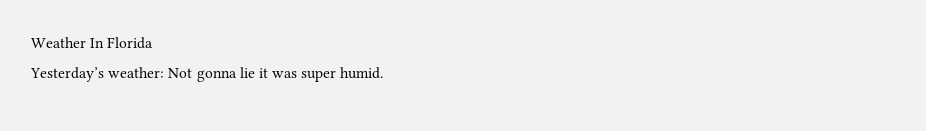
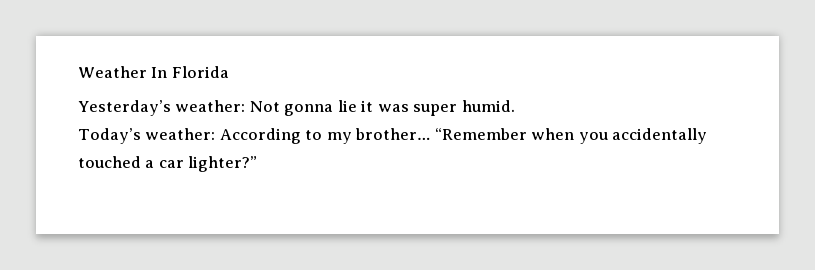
+ Today’s weather: According to my brother… “Remember when you accidentally touched a car lighter?”

